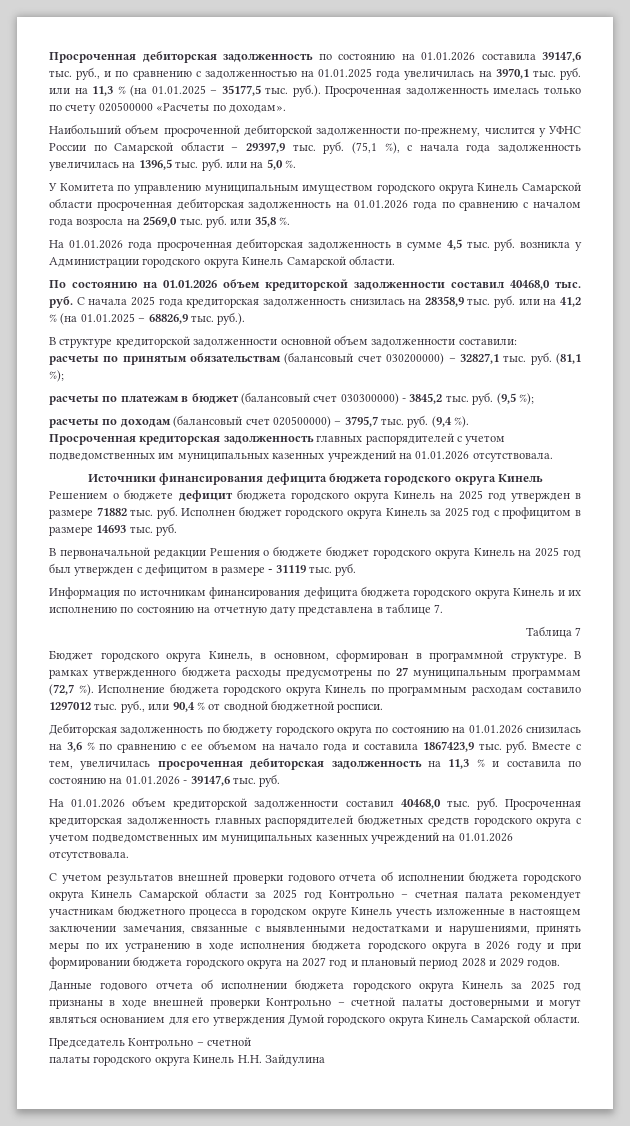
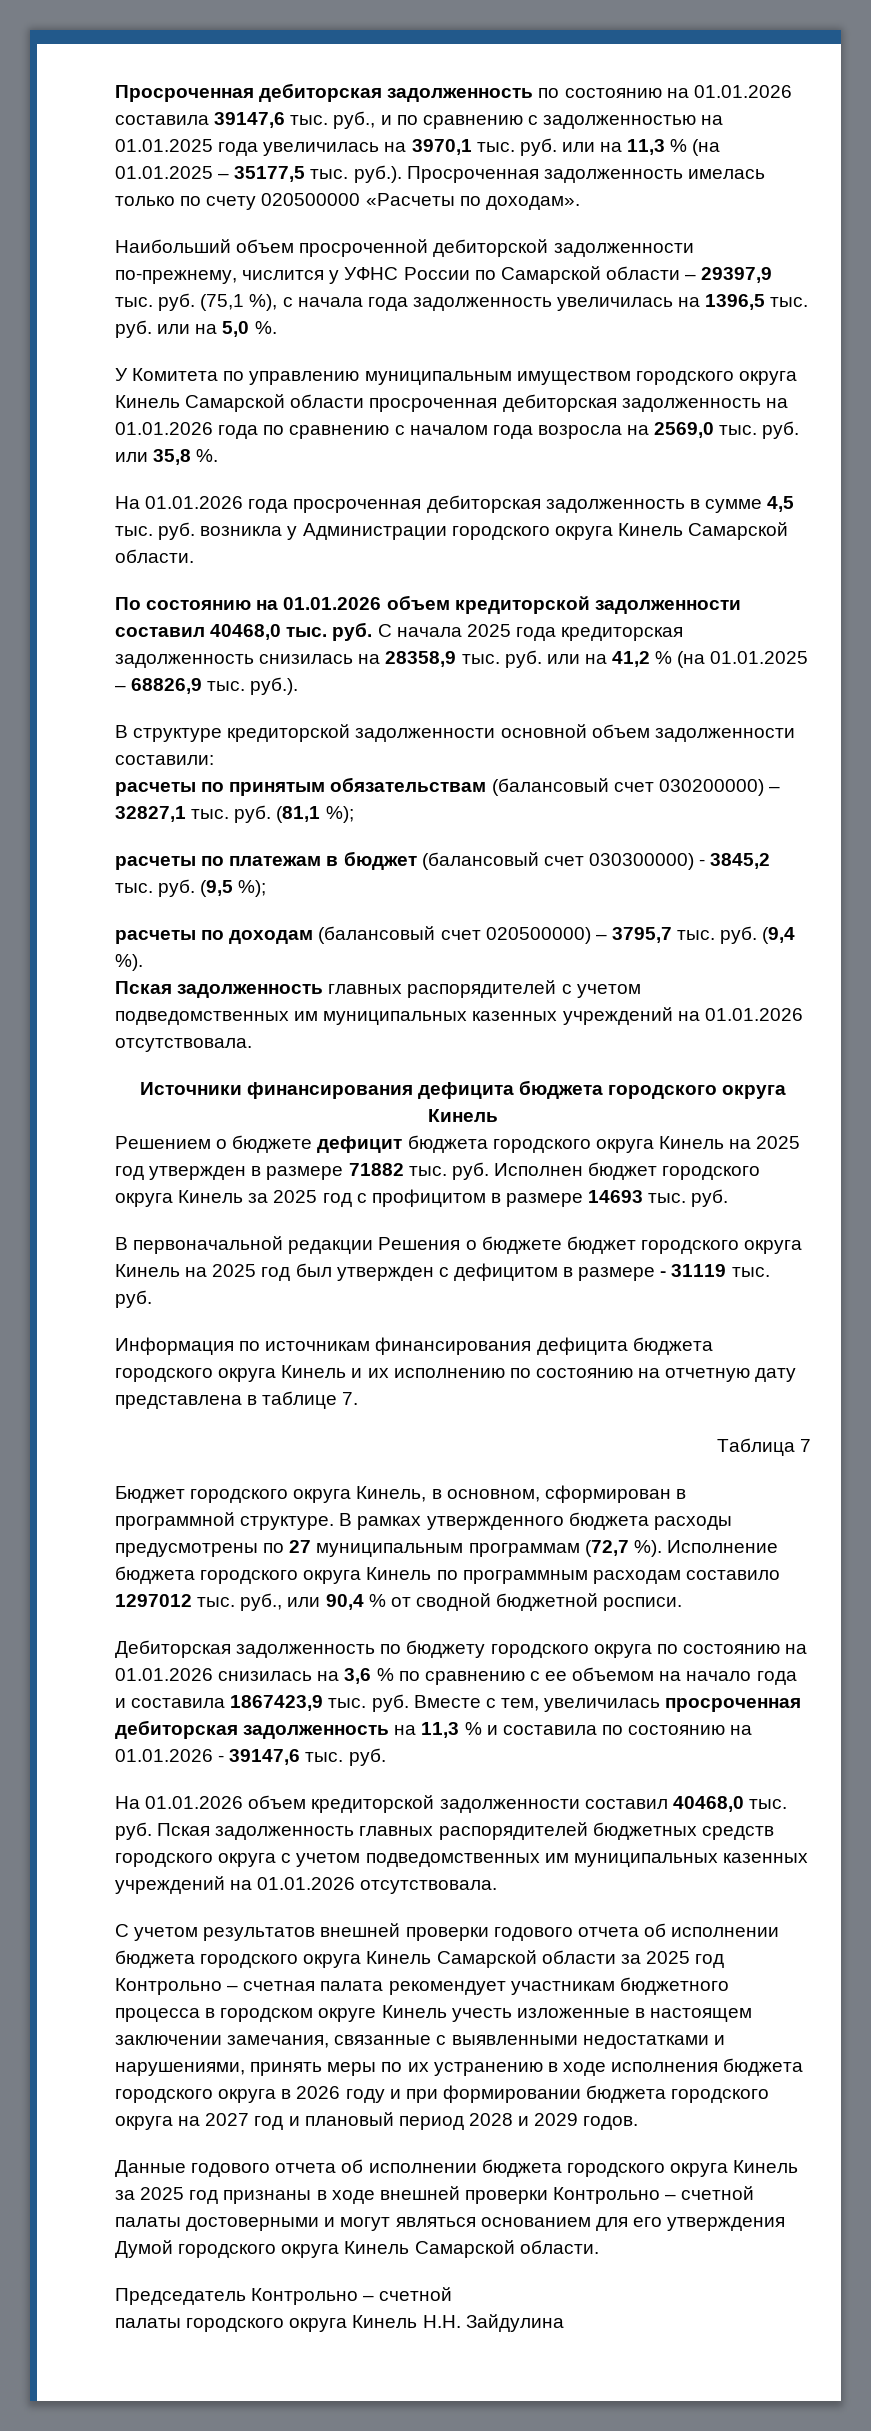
- Просроченная кредиторская задолженность главных распорядителей с учетом подведомственных им муниципальных казенных учреждений на 01.01.2026 отсутствовала.
+ Пская задолженность главных распорядителей с учетом подведомственных им муниципальных казенных учреждений на 01.01.2026 отсутствовала.
- На 01.01.2026 объем кредиторской задолженности составил 40468,0 тыс. руб. Просроченная кредиторская задолженность главных распорядителей бюджетных средств городского округа с учетом подведомственных им муниципальных казенных учреждений на 01.01.2026 отсутствовала.
+ На 01.01.2026 объем кредиторской задолженности составил 40468,0 тыс. руб. Пская задолженность главных распорядителей бюджетных средств городского округа с учетом подведомственных им муниципальных казенных учреждений на 01.01.2026 отсутствовала.

